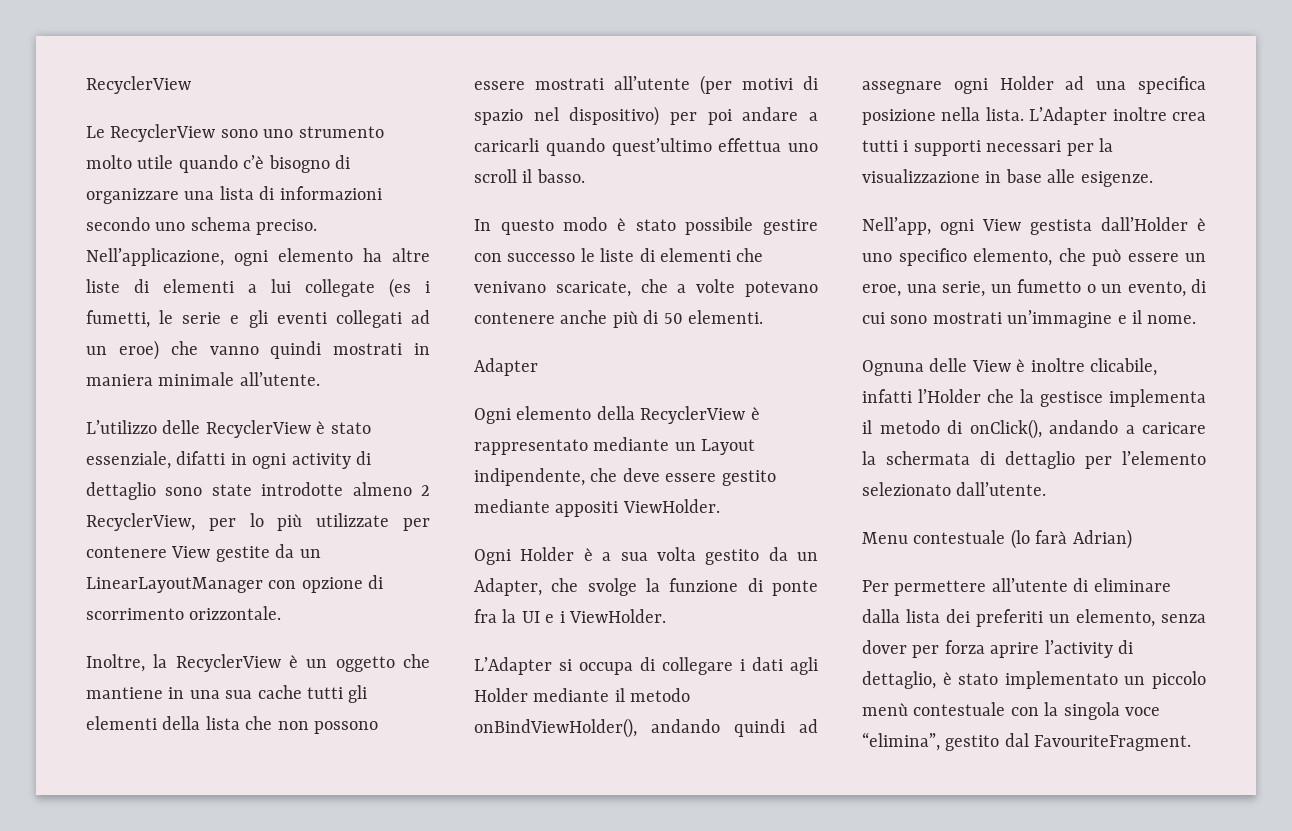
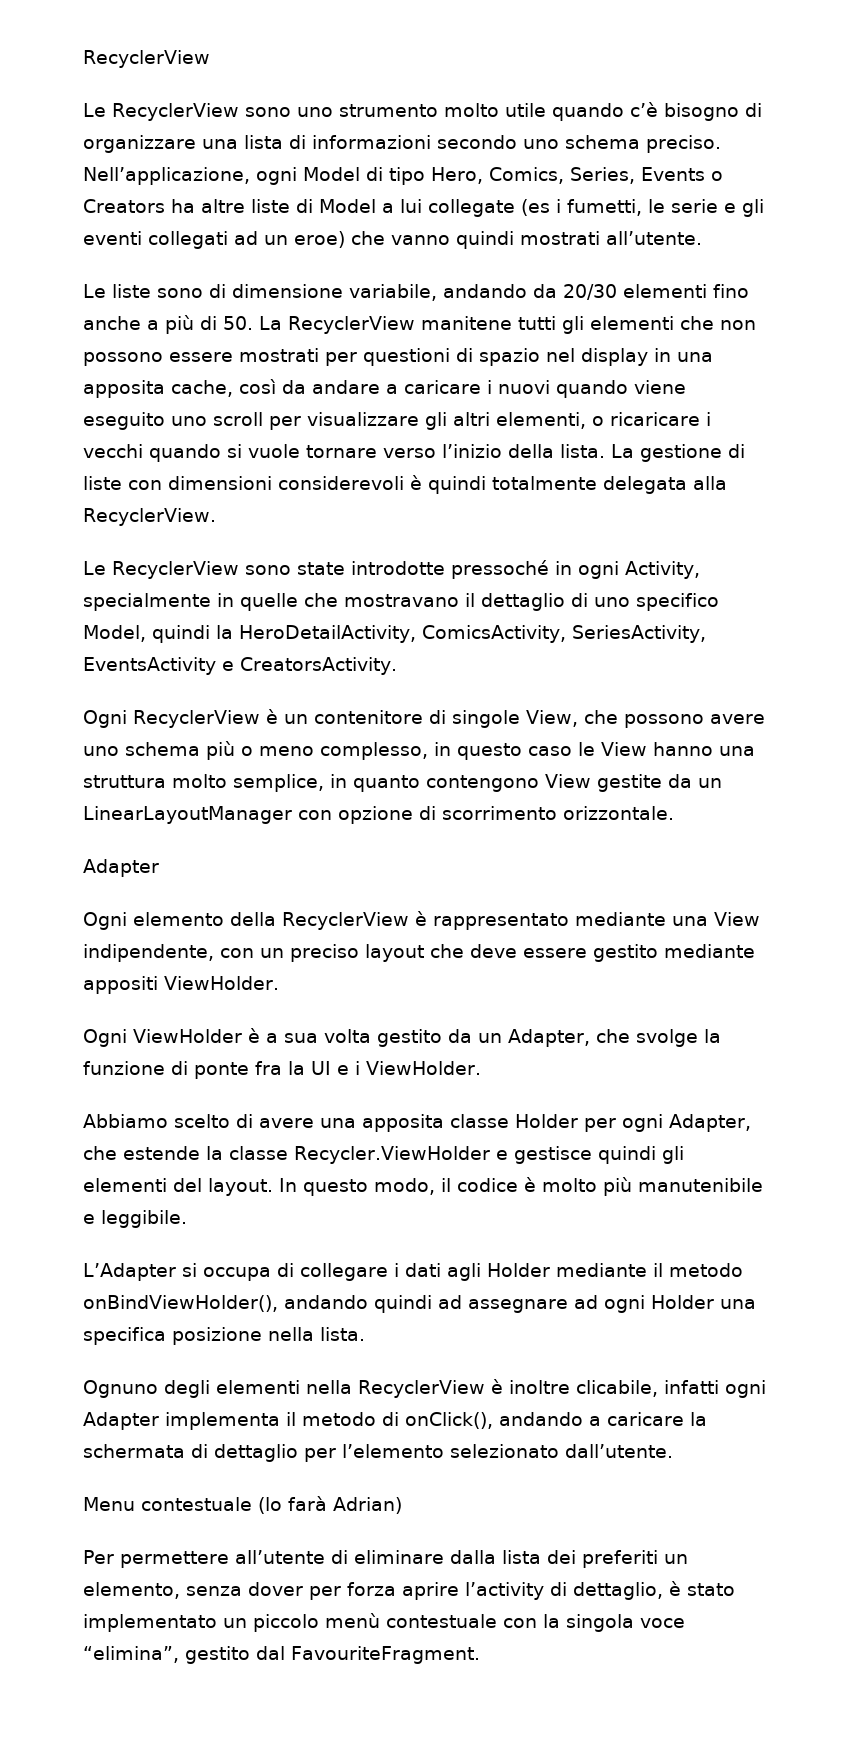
- Nell’applicazione, ogni elemento ha altre liste di elementi a lui collegate (es i fumetti, le serie e gli eventi collegati ad un eroe) che vanno quindi mostrati in maniera minimale all’utente.
- L’utilizzo delle RecyclerView è stato essenziale, difatti in ogni activity di dettaglio sono state introdotte almeno 2 RecyclerView, per lo più utilizzate per contenere View gestite da un LinearLayoutManager con opzione di scorrimento orizzontale.
+ Nell’applicazione, ogni Model di tipo Hero, Comics, Series, Events o Creators ha altre liste di Model a lui collegate (es i fumetti, le serie e gli eventi collegati ad un eroe) che vanno quindi mostrati all’utente.
+ Le liste sono di dimensione variabile, andando da 20/30 elementi fino anche a più di 50. La RecyclerView manitene tutti gli elementi che non possono essere mostrati per questioni di spazio nel display in una apposita cache, così da andare a caricare i nuovi quando viene eseguito uno scroll per visualizzare gli altri elementi, o ricaricare i vecchi quando si vuole tornare verso l’inizio della lista. La gestione di liste con dimensioni considerevoli è quindi totalmente delegata alla RecyclerView.
+ Le RecyclerView sono state introdotte pressoché in ogni Activity, specialmente in quelle che mostravano il dettaglio di uno specifico Model, quindi la HeroDetailActivity, ComicsActivity, SeriesActivity, EventsActivity e CreatorsActivity.
+ Ogni RecyclerView è un contenitore di singole View, che possono avere uno schema più o meno complesso, in questo caso le View hanno una struttura molto semplice, in quanto contengono View gestite da un LinearLayoutManager con opzione di scorrimento orizzontale.
- Inoltre, la RecyclerView è un oggetto che mantiene in una sua cache tutti gli elementi della lista che non possono essere mostrati all’utente (per motivi di spazio nel dispositivo) per poi andare a caricarli quando quest’ultimo effettua uno scroll il basso.
- In questo modo è stato possibile gestire con successo le liste di elementi che venivano scaricate, che a volte potevano contenere anche più di 50 elementi.
- Ogni elemento della RecyclerView è rappresentato mediante un Layout indipendente, che deve essere gestito mediante appositi ViewHolder.
+ Ogni elemento della RecyclerView è rappresentato mediante una View indipendente, con un preciso layout che deve essere gestito mediante appositi ViewHolder.
- Ogni Holder è a sua volta gestito da un Adapter, che svolge la funzione di ponte fra la UI e i ViewHolder.
+ Ogni ViewHolder è a sua volta gestito da un Adapter, che svolge la funzione di ponte fra la UI e i ViewHolder.
+ Abbiamo scelto di avere una apposita classe Holder per ogni Adapter, che estende la classe Recycler.ViewHolder e gestisce quindi gli elementi del layout. In questo modo, il codice è molto più manutenibile e leggibile.
- L’Adapter si occupa di collegare i dati agli Holder mediante il metodo onBindViewHolder(), andando quindi ad assegnare ogni Holder ad una specifica posizione nella lista. L’Adapter inoltre crea tutti i supporti necessari per la visualizzazione in base alle esigenze.
- Nell’app, ogni View gestista dall’Holder è uno specifico elemento, che può essere un eroe, una serie, un fumetto o un evento, di cui sono mostrati un’immagine e il nome.
- Ognuna delle View è inoltre clicabile, infatti l’Holder che la gestisce implementa il metodo di onClick(), andando a caricare la schermata di dettaglio per l’elemento selezionato dall’utente.
+ L’Adapter si occupa di collegare i dati agli Holder mediante il metodo onBindViewHolder(), andando quindi ad assegnare ad ogni Holder una specifica posizione nella lista.
+ Ognuno degli elementi nella RecyclerView è inoltre clicabile, infatti ogni Adapter implementa il metodo di onClick(), andando a caricare la schermata di dettaglio per l’elemento selezionato dall’utente.

